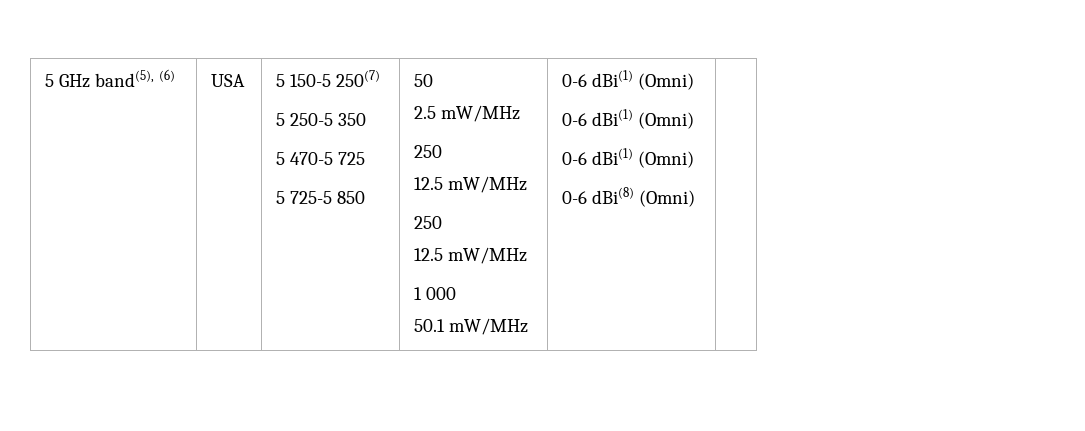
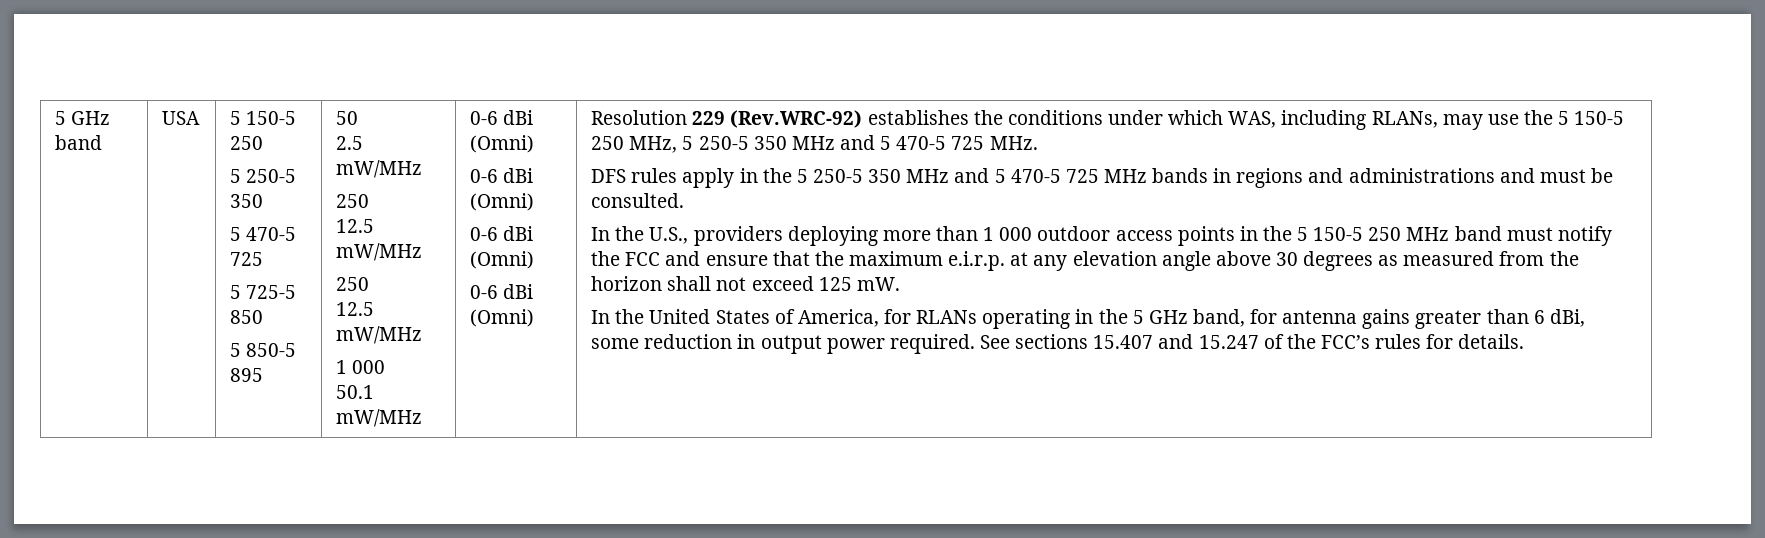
- 5 GHz band(5), (6)
+ 5 GHz band
- USA | 5 150-5 250(7)
+ USA | 5 150-5 250
+ 5 850-5 895
- 50.1 mW/MHz | 0-6 dBi(1) (Omni)
- 0-6 dBi(1) (Omni)
- 0-6 dBi(1) (Omni)
- 0-6 dBi(8) (Omni)
+ 50.1 mW/MHz | 0-6 dBi (Omni)
+ 0-6 dBi (Omni)
+ 0-6 dBi (Omni)
+ 0-6 dBi (Omni)
+ Resolution 229 (Rev.WRC-92) establishes the conditions under which WAS, including RLANs, may use the 5 150-5 250 MHz, 5 250-5 350 MHz and 5 470-5 725 MHz.
+ DFS rules apply in the 5 250-5 350 MHz and 5 470-5 725 MHz bands in regions and administrations and must be consulted.
+ In the U.S., providers deploying more than 1 000 outdoor access points in the 5 150-5 250 MHz band must notify the FCC and ensure that the maximum e.i.r.p. at any elevation angle above 30 degrees as measured from the horizon shall not exceed 125 mW.
+ In the United States of America, for RLANs operating in the 5 GHz band, for antenna gains greater than 6 dBi, some reduction in output power required. See sections 15.407 and 15.247 of the FCC’s rules for details.

